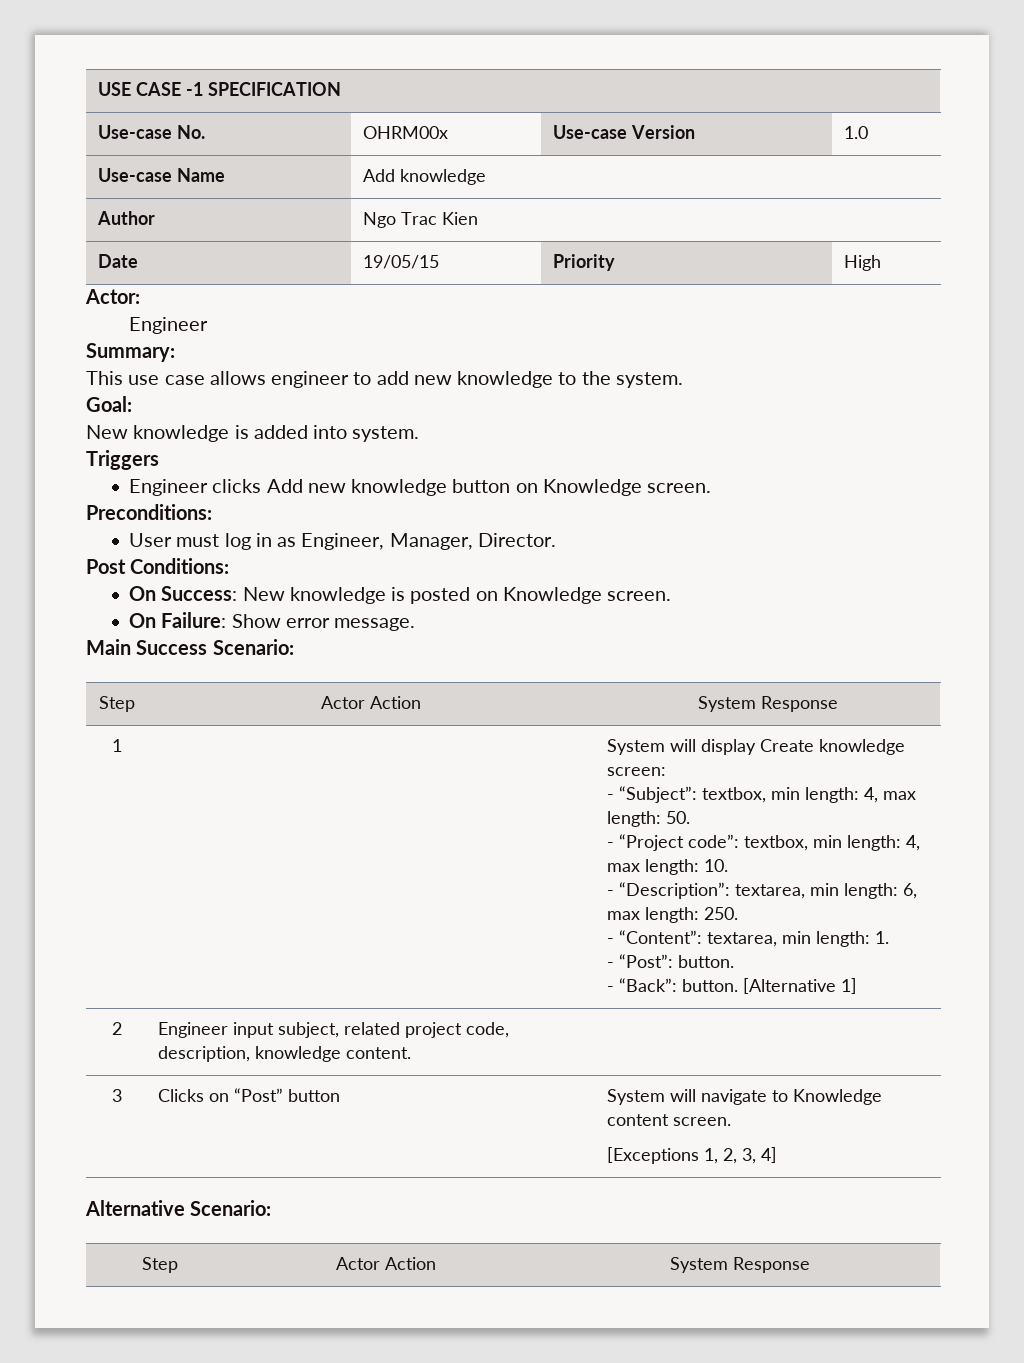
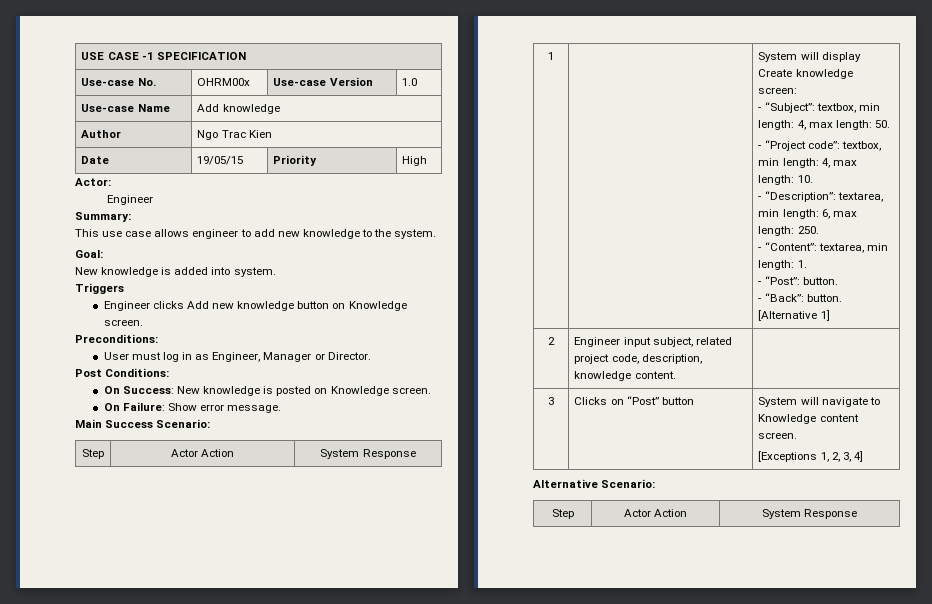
- User must log in as Engineer, Manager, Director.
+ User must log in as Engineer, Manager or Director.

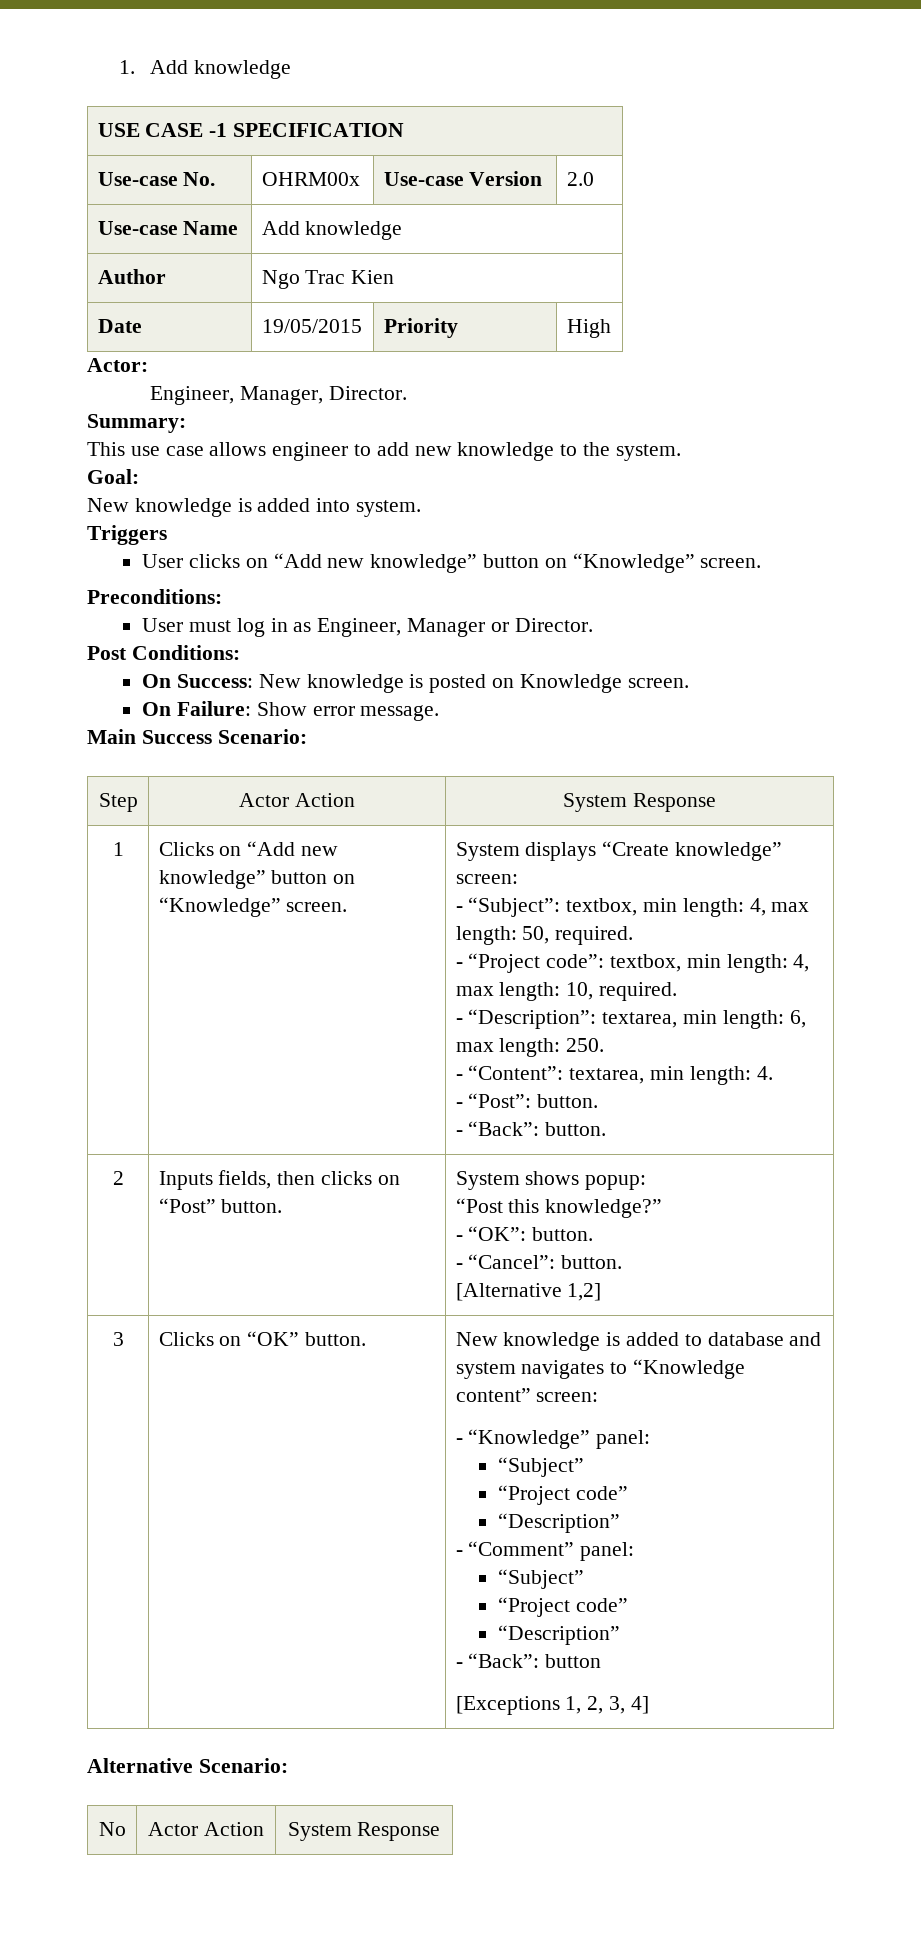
+ 1. Add knowledge
- Use-case No. | OHRM00x | Use-case Version | 1.0
+ Use-case No. | OHRM00x | Use-case Version | 2.0
- Date | 19/05/15 | Priority | High
+ Date | 19/05/2015 | Priority | High
  Actor:
- Engineer
+ Engineer, Manager, Director.
- Engineer clicks Add new knowledge button on Knowledge screen.
+ User clicks on “Add new knowledge” button on “Knowledge” screen.
- System will display Create knowledge screen:
+ Clicks on “Add new knowledge” button on “Knowledge” screen. | System displays “Create knowledge” screen:
- - “Subject”: textbox, min length: 4, max length: 50.
+ - “Subject”: textbox, min length: 4, max length: 50, required.
- - “Project code”: textbox, min length: 4, max length: 10.
+ - “Project code”: textbox, min length: 4, max length: 10, required.
- - “Content”: textarea, min length: 1.
+ - “Content”: textarea, min length: 4.
- [Alternative 1]
- 2 | Engineer input subject, related project code, description, knowledge content. |
- 3 | Clicks on “Post” button | System will navigate to Knowledge content screen.
+ 2 | Inputs fields, then clicks on “Post” button. | System shows popup:
+ “Post this knowledge?”
+ - “OK”: button.
+ - “Cancel”: button.
+ [Alternative 1,2]
+ 3 | Clicks on “OK” button. | New knowledge is added to database and system navigates to “Knowledge content” screen:
+ - “Knowledge” panel:
+ “Subject”
+ “Project code”
+ “Description”
+ - “Comment” panel:
+ “Subject”
+ “Project code”
+ “Description”
+ - “Back”: button
  Alternative Scenario:
- Step | Actor Action | System Response
+ No | Actor Action | System Response

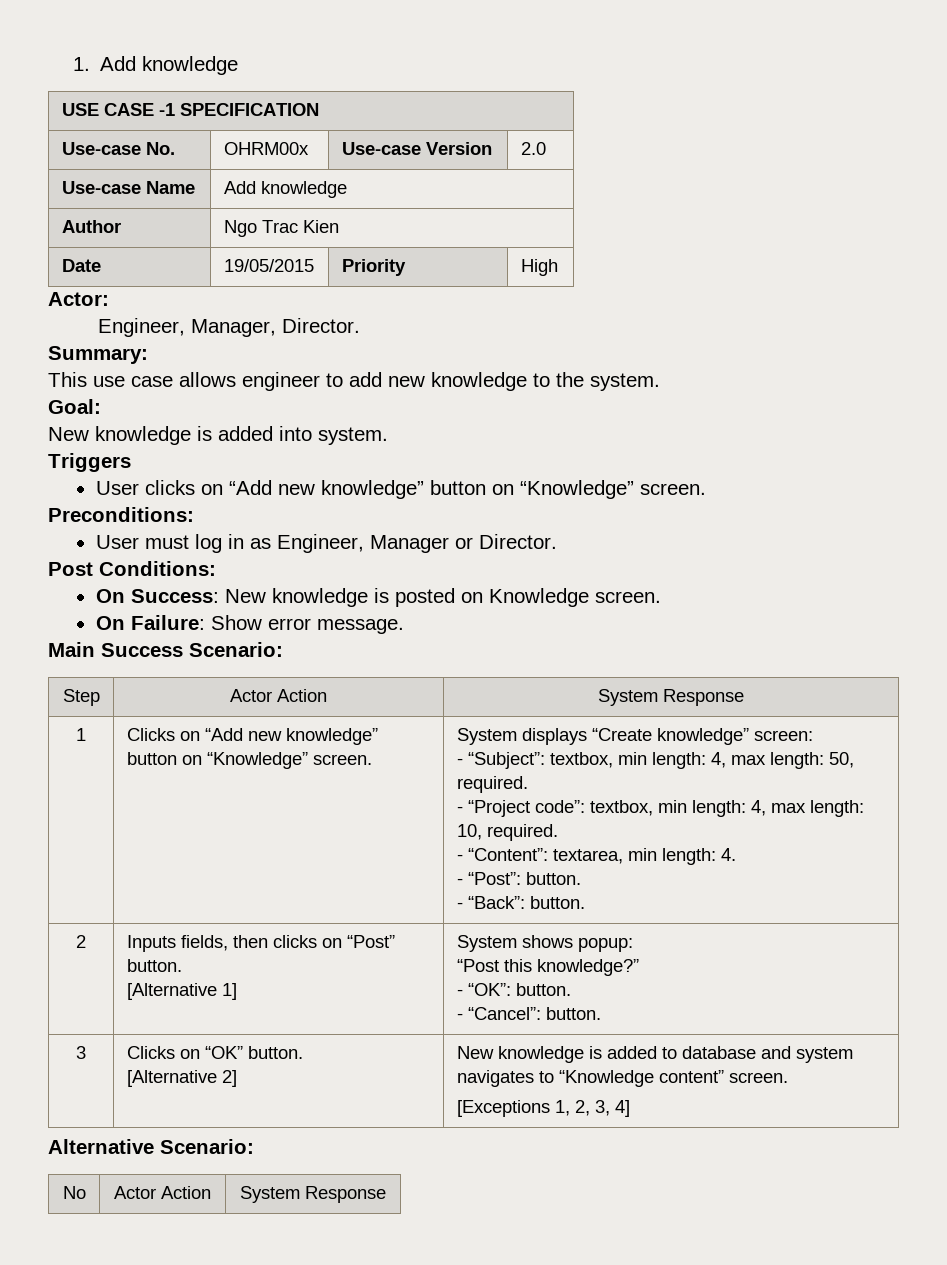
- - “Description”: textarea, min length: 6, max length: 250.
- 2 | Inputs fields, then clicks on “Post” button. | System shows popup:
+ 2 | Inputs fields, then clicks on “Post” button.
+ [Alternative 1] | System shows popup:
  “Post this knowledge?”
  - “OK”: button.
  - “Cancel”: button.
- [Alternative 1,2]
- 3 | Clicks on “OK” button. | New knowledge is added to database and system navigates to “Knowledge content” screen:
- - “Knowledge” panel:
- “Subject”
- “Project code”
- “Description”
- - “Comment” panel:
- “Subject”
- “Project code”
- “Description”
- - “Back”: button
+ 3 | Clicks on “OK” button.
+ [Alternative 2] | New knowledge is added to database and system navigates to “Knowledge content” screen.

